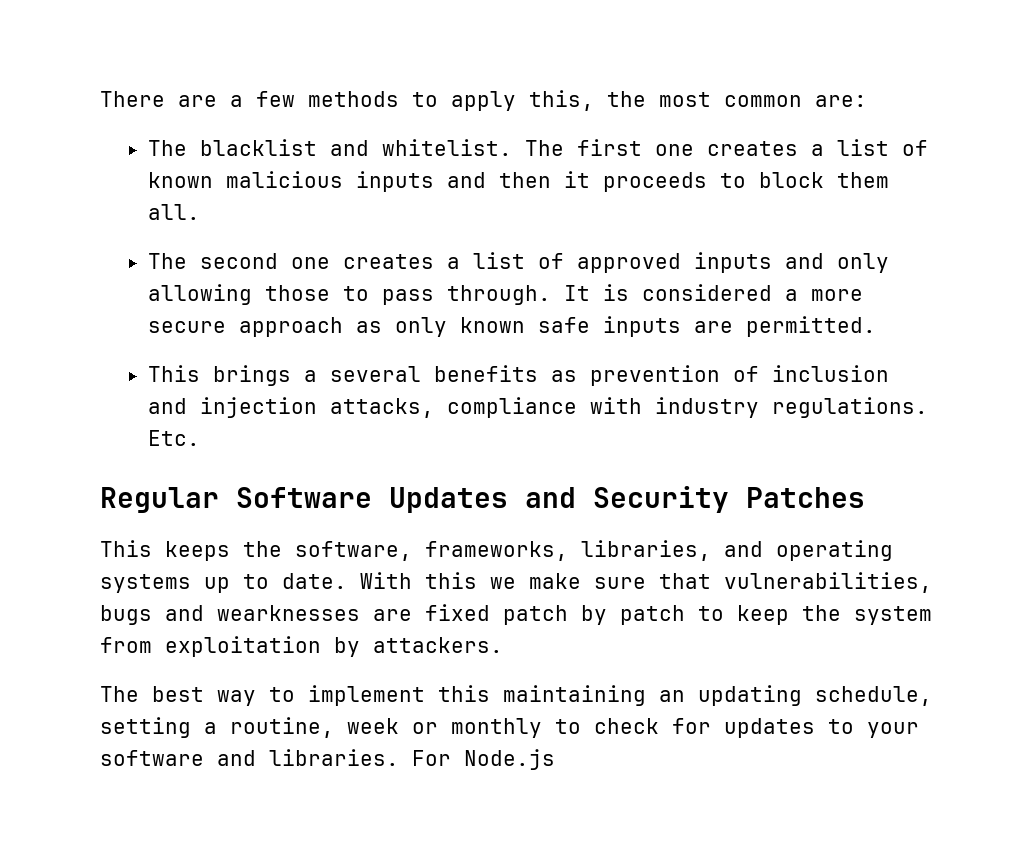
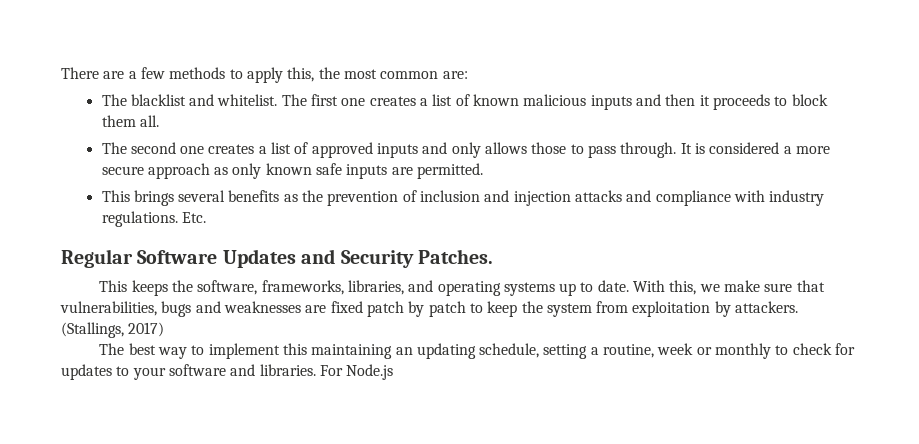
- The second one creates a list of approved inputs and only allowing those to pass through.
+ The second one creates a list of approved inputs and only allows those to pass through.
- This brings a several benefits as prevention of inclusion and injection attacks, compliance with industry regulations.
+ This brings several benefits as the prevention of inclusion and injection attacks and compliance with industry regulations.
- Regular Software Updates and Security Patches
+ Regular Software Updates and Security Patches.
- With this we make sure that vulnerabilities, bugs and wearknesses are fixed patch by patch to keep the system from exploitation by attackers.
+ With this, we make sure that vulnerabilities, bugs and weaknesses are fixed patch by patch to keep the system from exploitation by attackers. (Stallings, 2017)

